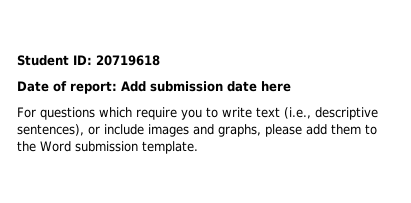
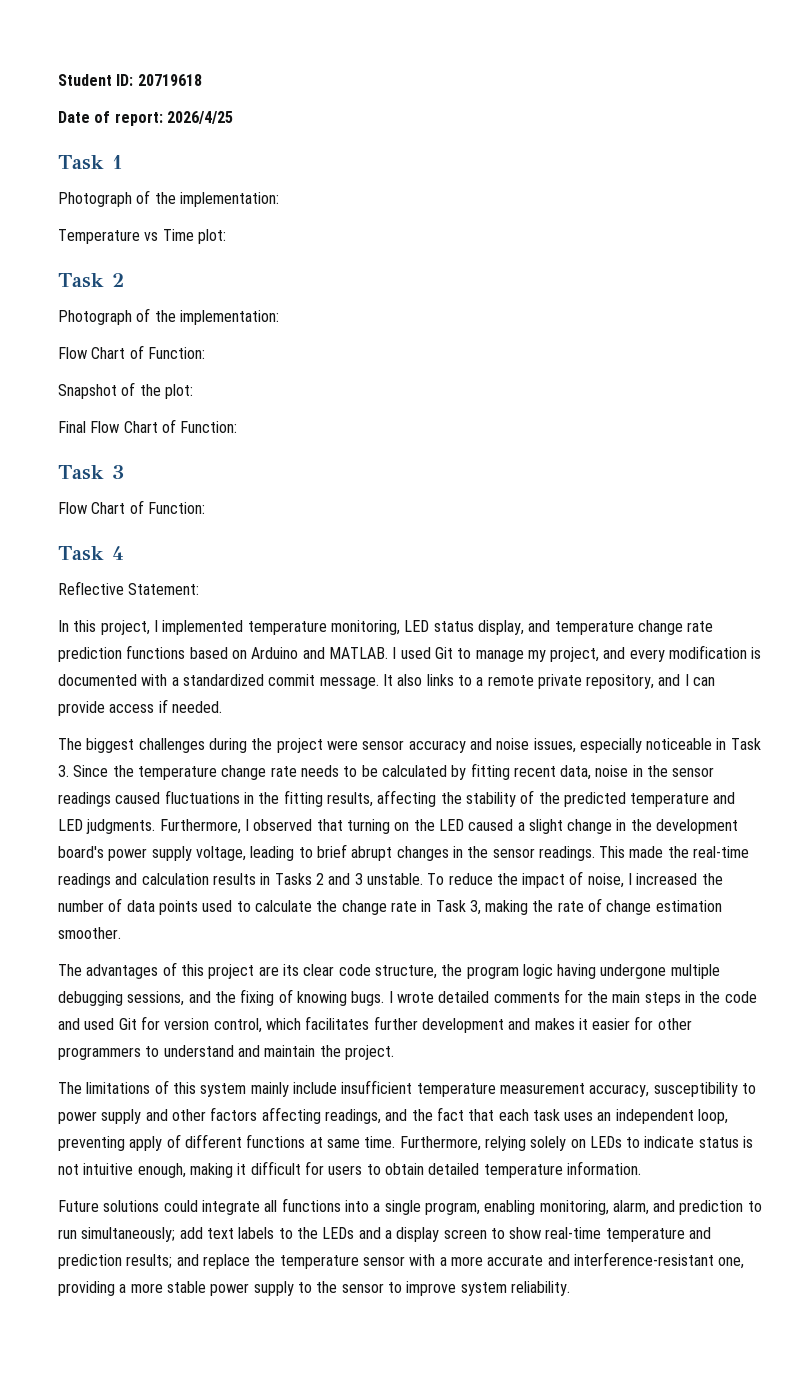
- Date of report: Add submission date here
- For questions which require you to write text (i.e., descriptive sentences), or include images and graphs, please add them to the Word submission template.
+ Date of report: 2026/4/25
+ Task 1
+ Photograph of the implementation:
+ Temperature vs Time plot:
+ Task 2
+ Photograph of the implementation:
+ Flow Chart of Function:
+ Snapshot of the plot:
+ Final Flow Chart of Function:
+ Task 3
+ Flow Chart of Function:
+ Task 4
+ Reflective Statement:
+ In this project, I implemented temperature monitoring, LED status display, and temperature change rate prediction functions based on Arduino and MATLAB. I used Git to manage my project, and every modification is documented with a standardized commit message. It also links to a remote private repository, and I can provide access if needed.
+ The biggest challenges during the project were sensor accuracy and noise issues, especially noticeable in Task 3. Since the temperature change rate needs to be calculated by fitting recent data, noise in the sensor readings caused fluctuations in the fitting results, affecting the stability of the predicted temperature and LED judgments. Furthermore, I observed that turning on the LED caused a slight change in the development board's power supply voltage, leading to brief abrupt changes in the sensor readings. This made the real-time readings and calculation results in Tasks 2 and 3 unstable. To reduce the impact of noise, I increased the number of data points used to calculate the change rate in Task 3, making the rate of change estimation smoother.
+ The advantages of this project are its clear code structure, the program logic having undergone multiple debugging sessions, and the fixing of knowing bugs. I wrote detailed comments for the main steps in the code and used Git for version control, which facilitates further development and makes it easier for other programmers to understand and maintain the project.
+ The limitations of this system mainly include insufficient temperature measurement accuracy, susceptibility to power supply and other factors affecting readings, and the fact that each task uses an independent loop, preventing apply of different functions at same time. Furthermore, relying solely on LEDs to indicate status is not intuitive enough, making it difficult for users to obtain detailed temperature information.
+ Future solutions could integrate all functions into a single program, enabling monitoring, alarm, and prediction to run simultaneously; add text labels to the LEDs and a display screen to show real-time temperature and prediction results; and replace the temperature sensor with a more accurate and interference-resistant one, providing a more stable power supply to the sensor to improve system reliability.

